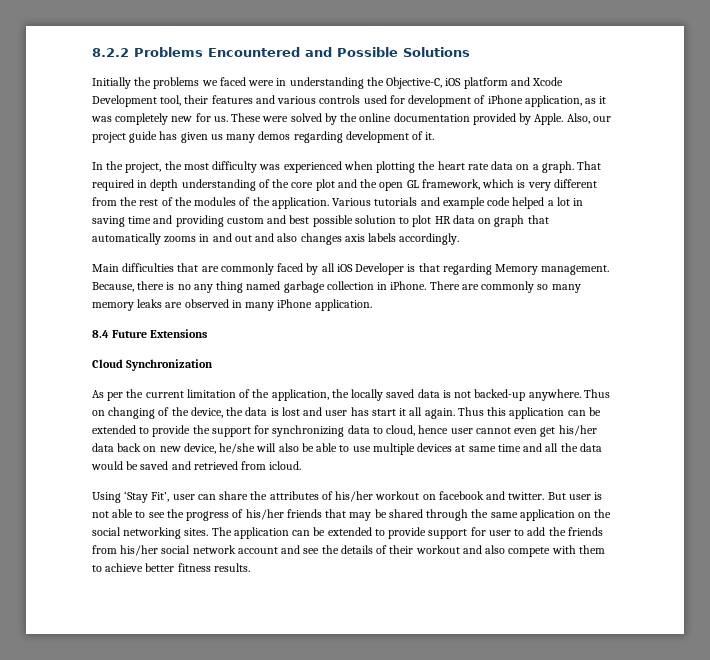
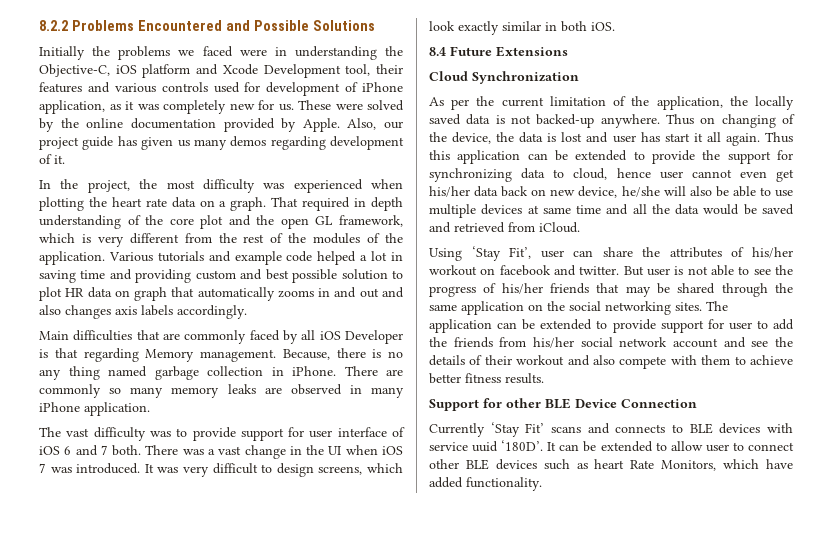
+ The vast difficulty was to provide support for user interface of iOS 6 and 7 both. There was a vast change in the UI when iOS 7 was introduced. It was very difficult to design screens, which look exactly similar in both iOS.
- Thus this application can be extended to provide the support for synchronizing data to cloud, hence user cannot even get his/her data back on new device, he/she will also be able to use multiple devices at same time and all the data would be saved and retrieved from icloud.
+ Thus this application can be extended to provide the support for synchronizing data to cloud, hence user cannot even get his/her data back on new device, he/she will also be able to use multiple devices at same time and all the data would be saved and retrieved from iCloud.
+ Support for other BLE Device Connection
+ Currently ‘Stay Fit’ scans and connects to BLE devices with service uuid ‘180D’. It can be extended to allow user to connect other BLE devices such as heart Rate Monitors, which have added functionality.

